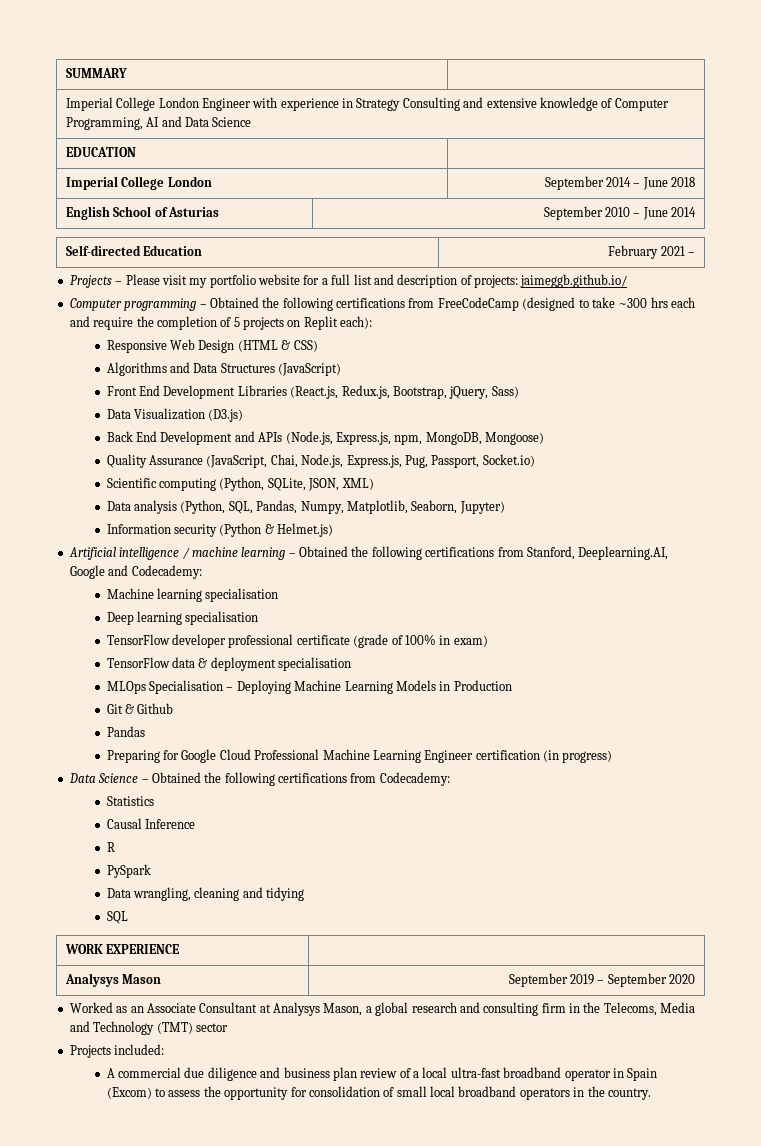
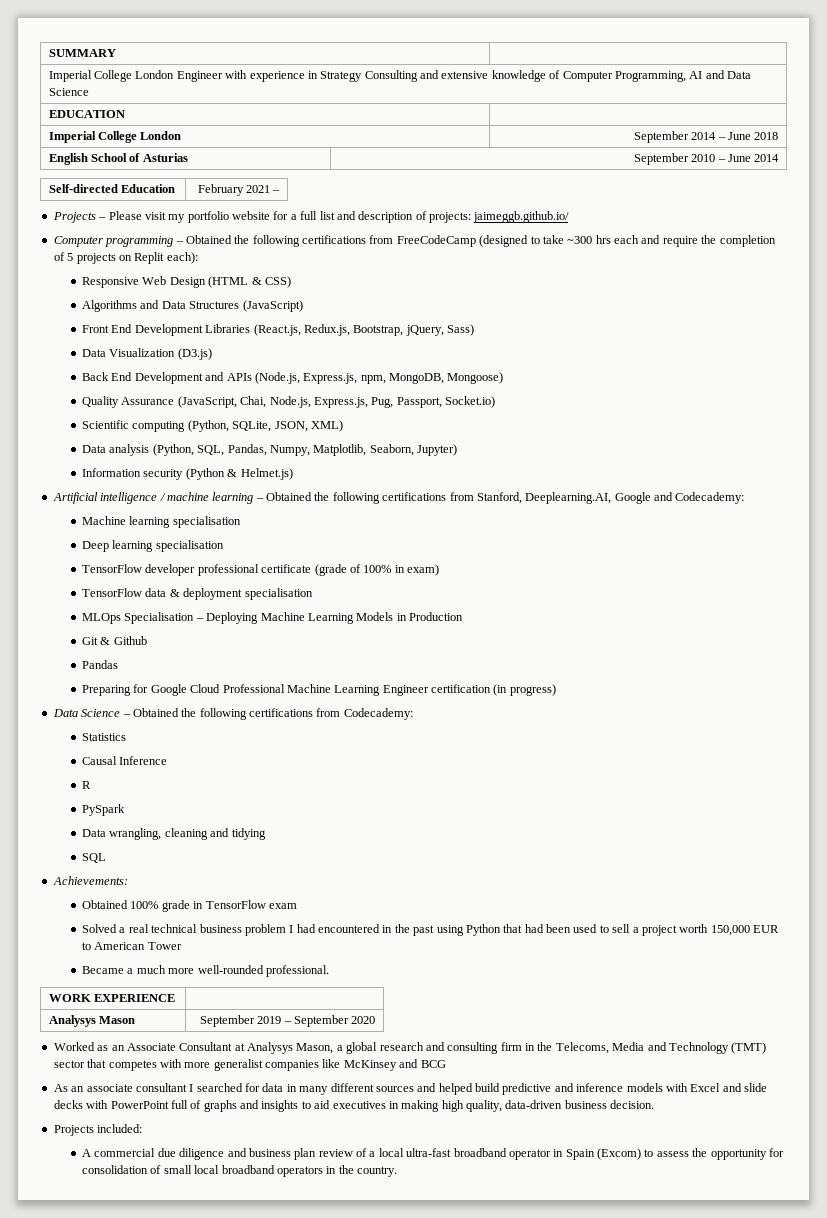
+ Achievements:
+ Obtained 100% grade in TensorFlow exam
+ Solved a real technical business problem I had encountered in the past using Python that had been used to sell a project worth 150,000 EUR to American Tower
+ Became a much more well-rounded professional.
- Worked as an Associate Consultant at Analysys Mason, a global research and consulting firm in the Telecoms, Media and Technology (TMT) sector
+ Worked as an Associate Consultant at Analysys Mason, a global research and consulting firm in the Telecoms, Media and Technology (TMT) sector that competes with more generalist companies like McKinsey and BCG
+ As an associate consultant I searched for data in many different sources and helped build predictive and inference models with Excel and slide decks with PowerPoint full of graphs and insights to aid executives in making high quality, data-driven business decision.

